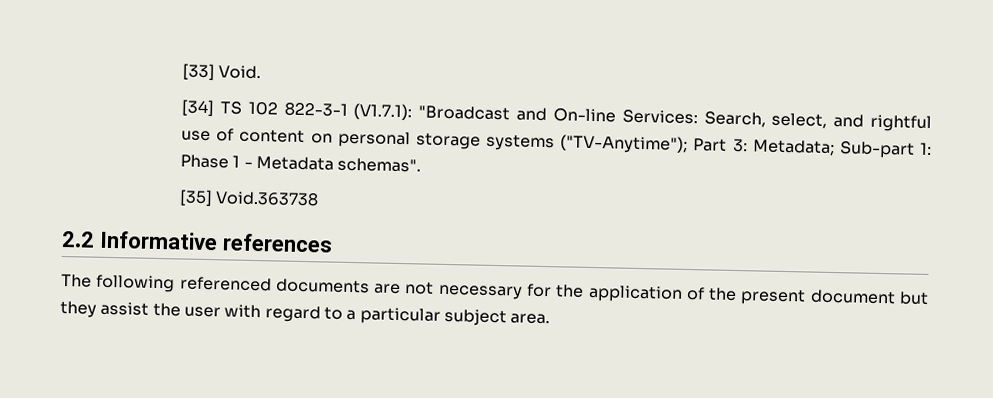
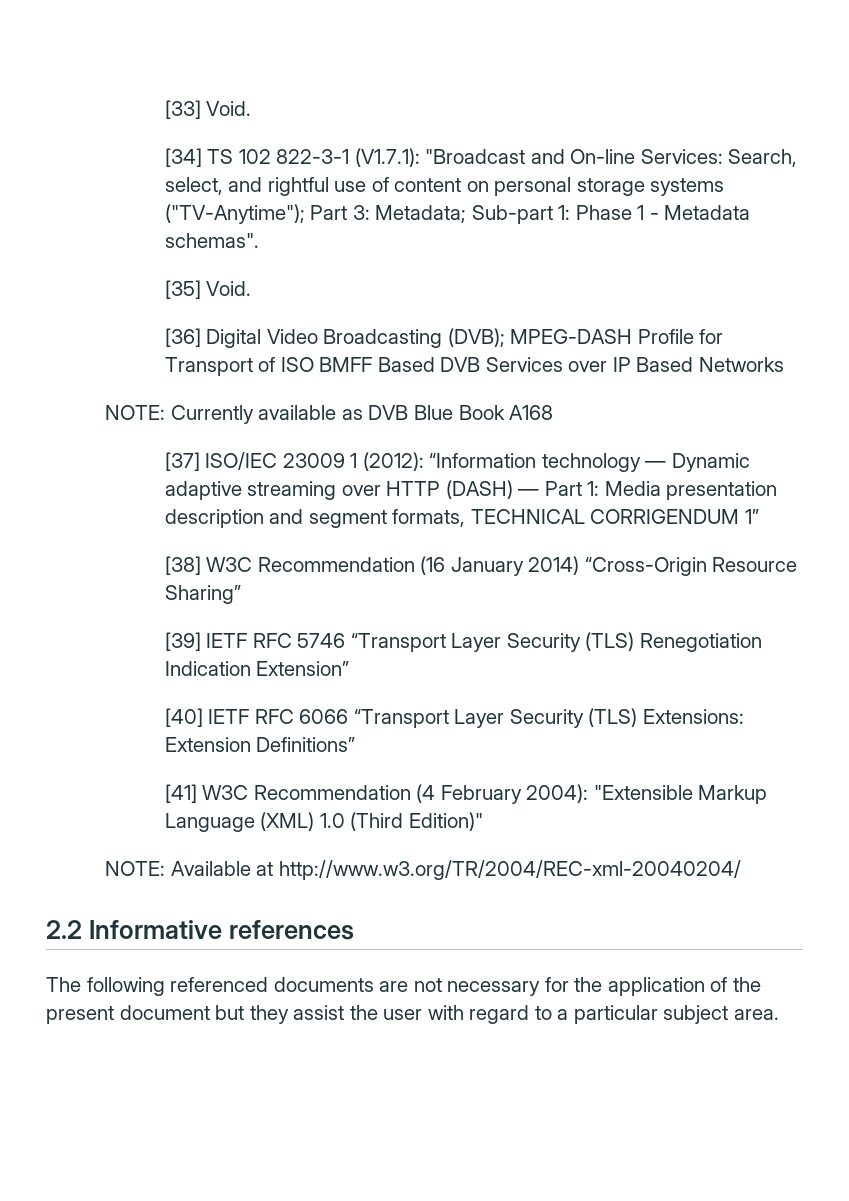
- [35] Void.363738
+ [35] Void.
+ [36] Digital Video Broadcasting (DVB); MPEG-DASH Profile for Transport of ISO BMFF Based DVB Services over IP Based Networks
+ NOTE: Currently available as DVB Blue Book A168
+ [37] ISO/IEC 23009 1 (2012): “Information technology — Dynamic adaptive streaming over HTTP (DASH) — Part 1: Media presentation description and segment formats, TECHNICAL CORRIGENDUM 1”
+ [38] W3C Recommendation (16 January 2014) “Cross-Origin Resource Sharing”
+ [39] IETF RFC 5746 “Transport Layer Security (TLS) Renegotiation Indication Extension”
+ [40] IETF RFC 6066 “Transport Layer Security (TLS) Extensions: Extension Definitions”
+ [41] W3C Recommendation (4 February 2004): "Extensible Markup Language (XML) 1.0 (Third Edition)"
+ NOTE: Available at http://www.w3.org/TR/2004/REC-xml-20040204/

